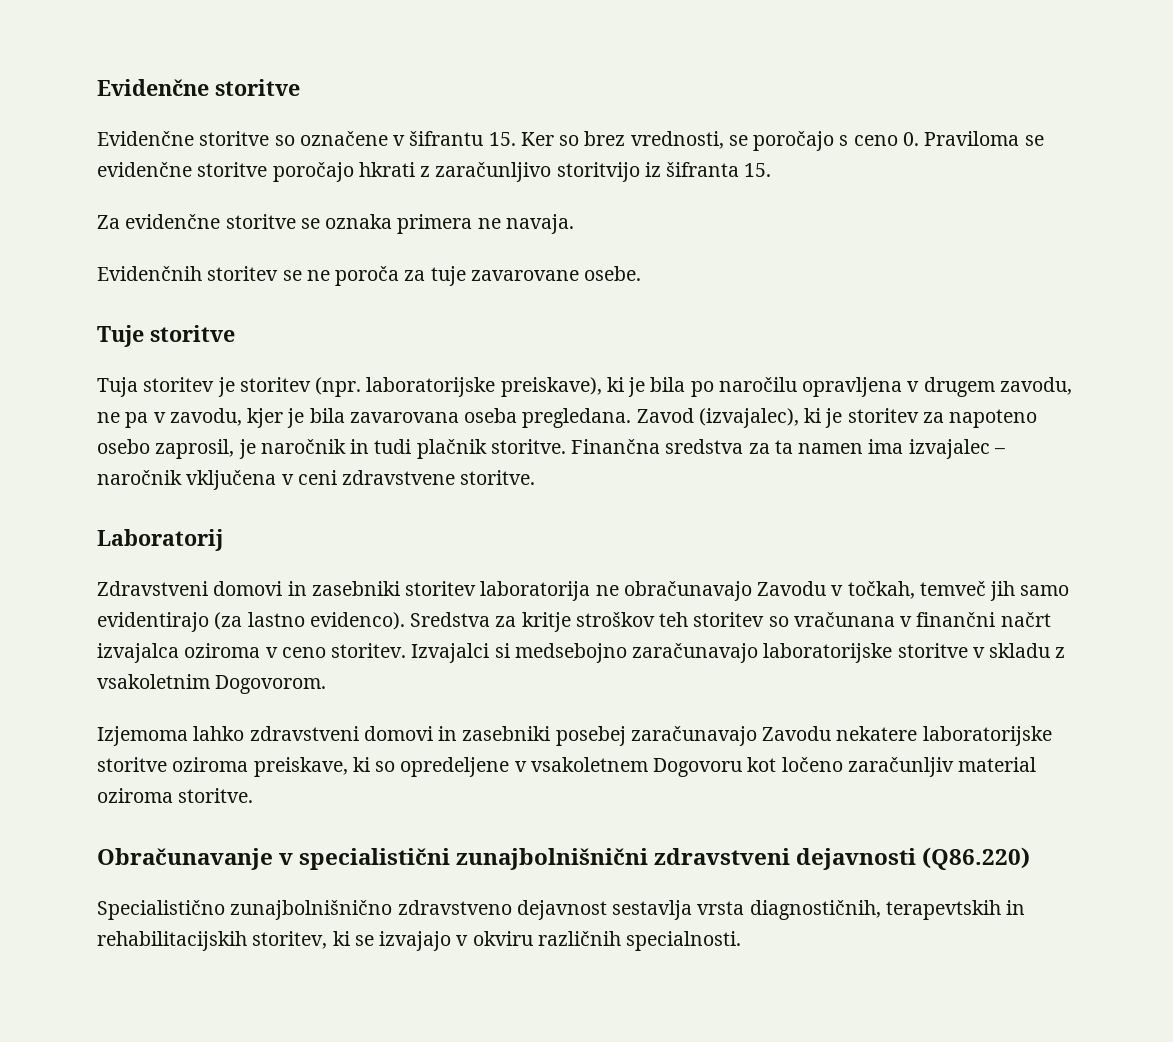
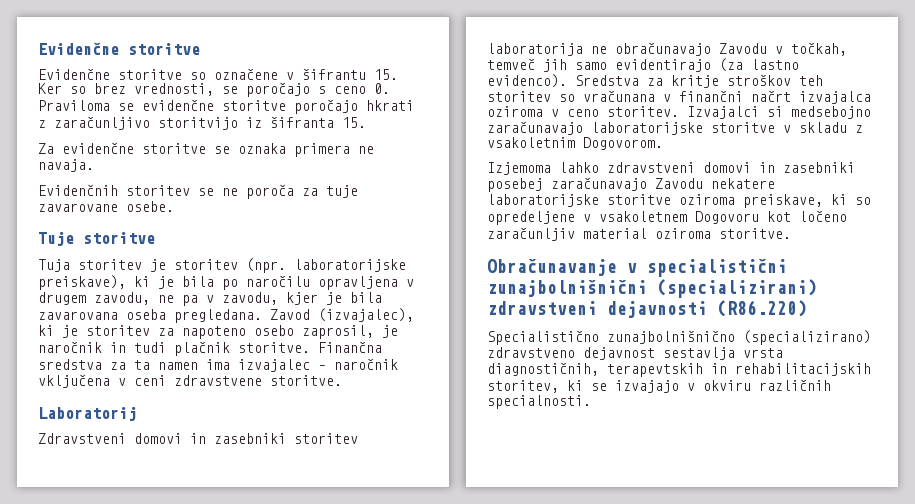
- Obračunavanje v specialistični zunajbolnišnični zdravstveni dejavnosti (Q86.220)
+ Obračunavanje v specialistični zunajbolnišnični (specializirani) zdravstveni dejavnosti (R86.220)
- Specialistično zunajbolnišnično zdravstveno dejavnost sestavlja vrsta diagnostičnih, terapevtskih in rehabilitacijskih storitev, ki se izvajajo v okviru različnih specialnosti.
+ Specialistično zunajbolnišnično (specializirano) zdravstveno dejavnost sestavlja vrsta diagnostičnih, terapevtskih in rehabilitacijskih storitev, ki se izvajajo v okviru različnih specialnosti.

